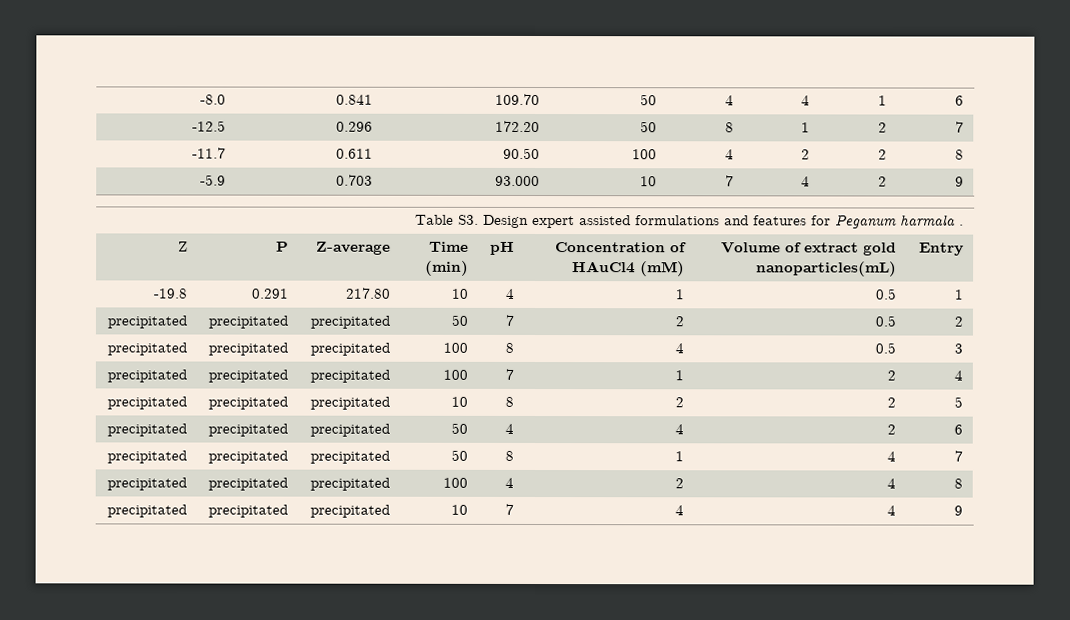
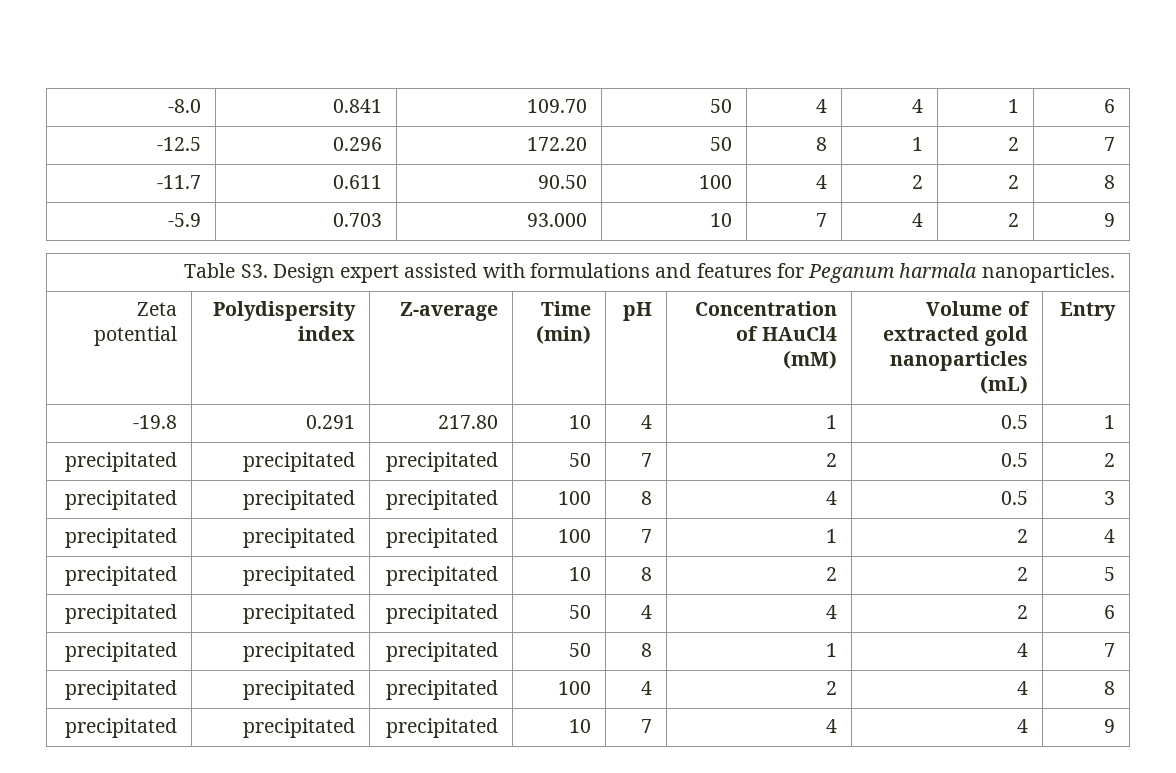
- Table S3. Design expert assisted formulations and features for Peganum harmala .
- Z | P | Z-average | Time (min) | pH | Concentration of HAuCl4 (mM) | Volume of extract gold nanoparticles(mL) | Entry
+ Table S3. Design expert assisted with formulations and features for Peganum harmala nanoparticles.
+ Zeta potential | Polydispersity index | Z-average | Time (min) | pH | Concentration of HAuCl4 (mM) | Volume of extracted gold nanoparticles (mL) | Entry

